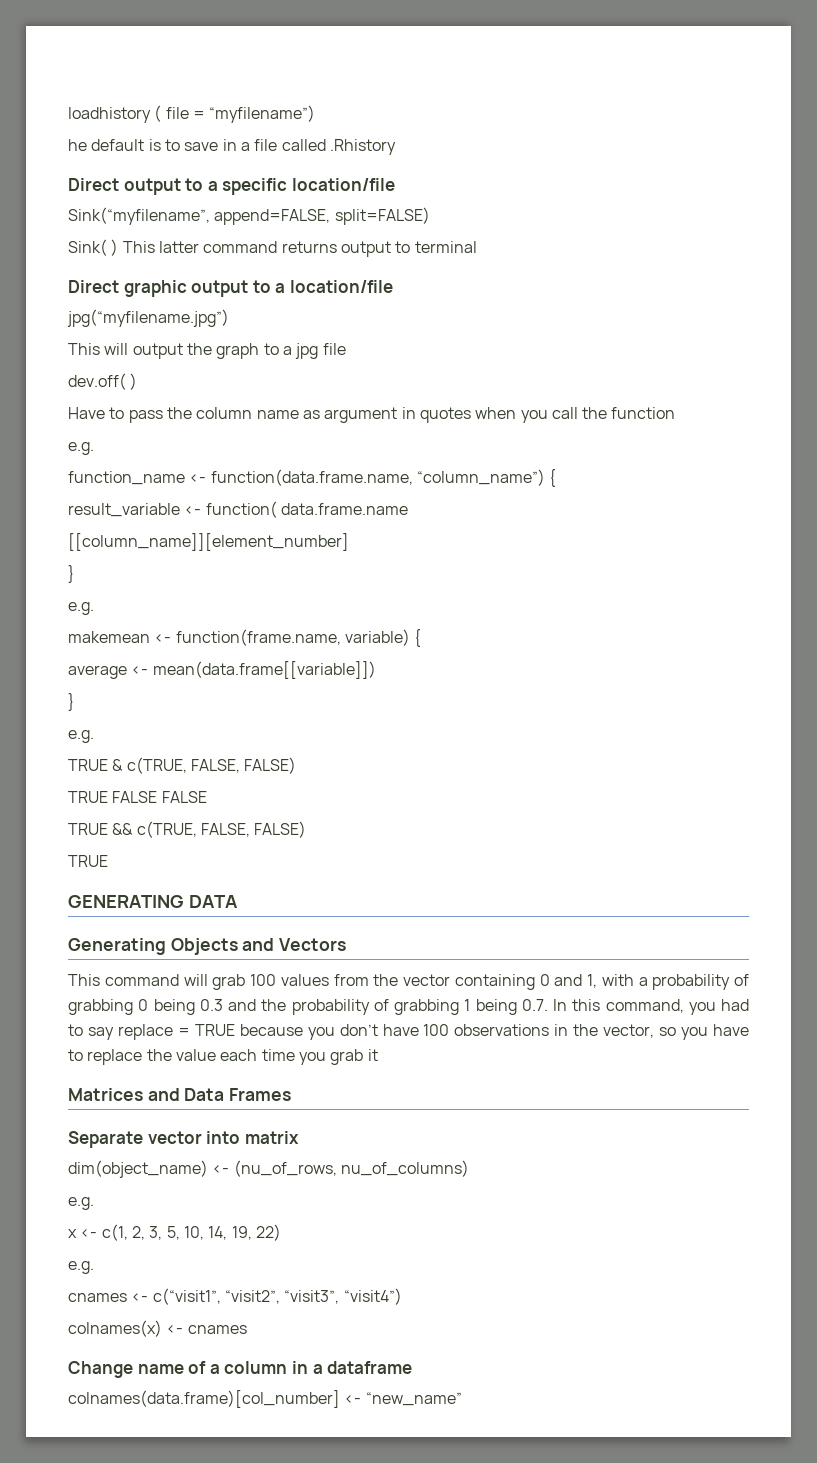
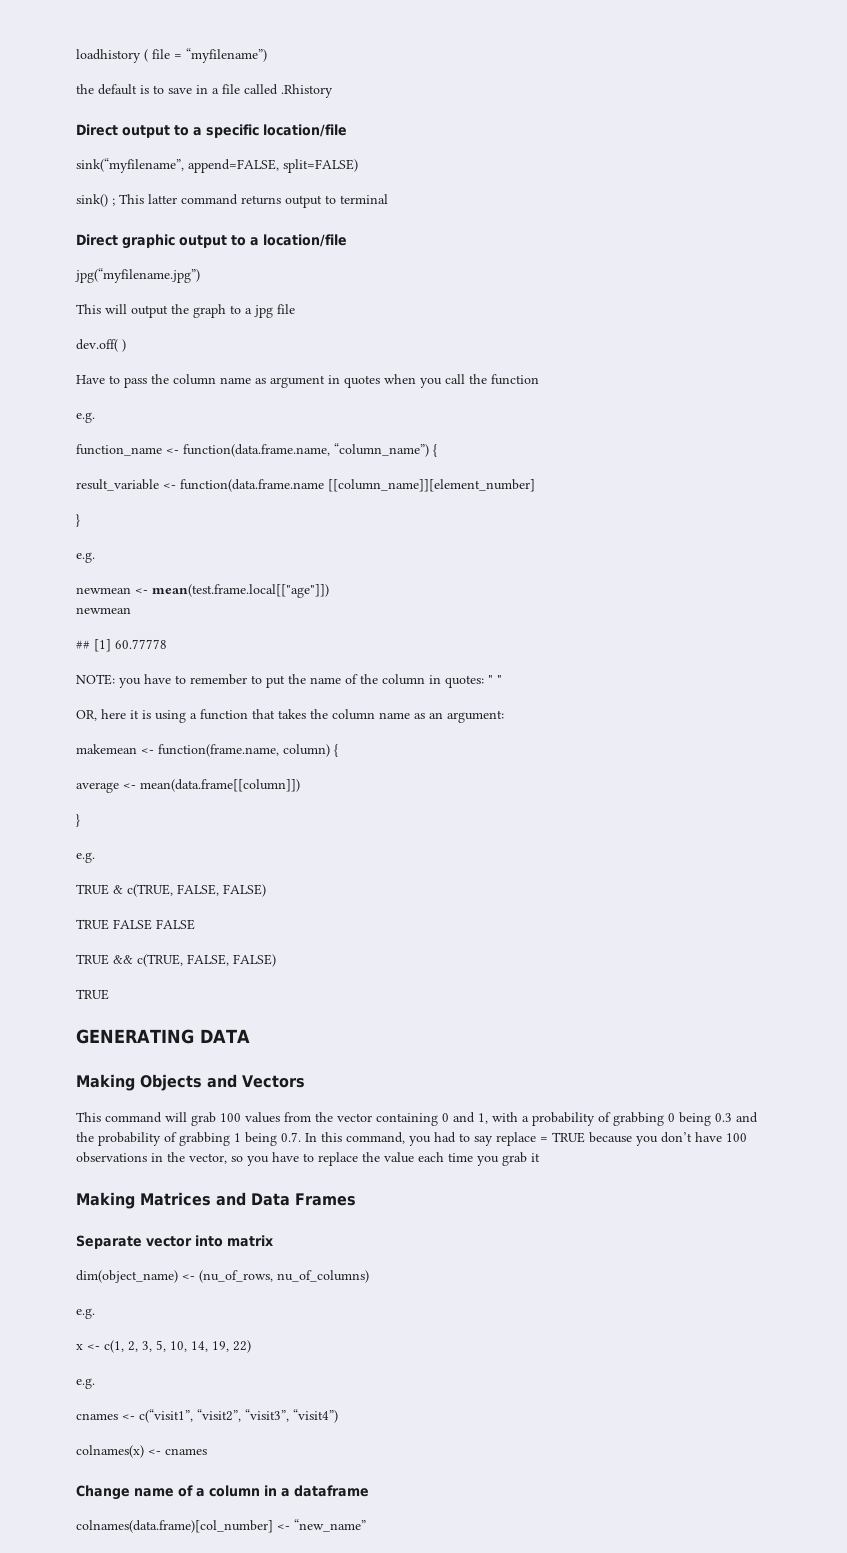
- he default is to save in a file called .Rhistory
+ the default is to save in a file called .Rhistory
- Sink(“myfilename”, append=FALSE, split=FALSE)
+ sink(“myfilename”, append=FALSE, split=FALSE)
- Sink( ) This latter command returns output to terminal
+ sink() ; This latter command returns output to terminal
- result_variable <- function( data.frame.name
- [[column_name]][element_number]
+ result_variable <- function(data.frame.name [[column_name]][element_number]
+ newmean <- mean(test.frame.local[["age"]])
+ newmean
+ ## [1] 60.77778
+ NOTE: you have to remember to put the name of the column in quotes: " "
+ OR, here it is using a function that takes the column name as an argument:
- makemean <- function(frame.name, variable) {
+ makemean <- function(frame.name, column) {
- average <- mean(data.frame[[variable]])
+ average <- mean(data.frame[[column]])
- Generating Objects and Vectors
+ Making Objects and Vectors
- Matrices and Data Frames
+ Making Matrices and Data Frames

